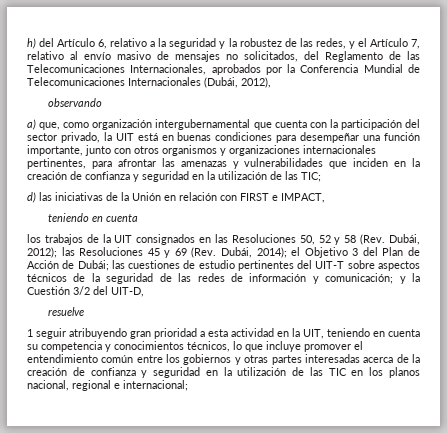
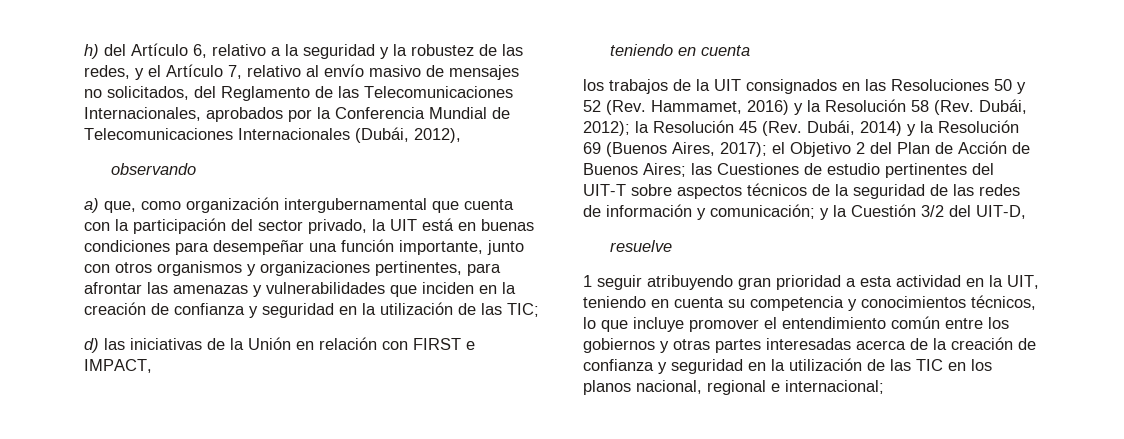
- a) que, como organización intergubernamental que cuenta con la participación del sector privado, la UIT está en buenas condiciones para desempeñar una función importante, junto con otros organismos y organizaciones internacionales pertinentes, para afrontar las amenazas y vulnerabilidades que inciden en la creación de confianza y seguridad en la utilización de las TIC;
+ a) que, como organización intergubernamental que cuenta con la participación del sector privado, la UIT está en buenas condiciones para desempeñar una función importante, junto con otros organismos y organizaciones pertinentes, para afrontar las amenazas y vulnerabilidades que inciden en la creación de confianza y seguridad en la utilización de las TIC;
- los trabajos de la UIT consignados en las Resoluciones 50, 52 y 58 (Rev. Dubái, 2012); las Resoluciones 45 y 69 (Rev. Dubái, 2014); el Objetivo 3 del Plan de Acción de Dubái; las cuestiones de estudio pertinentes del UIT-T sobre aspectos técnicos de la seguridad de las redes de información y comunicación; y la Cuestión 3/2 del UIT-D,
+ los trabajos de la UIT consignados en las Resoluciones 50 y 52 (Rev. Hammamet, 2016) y la Resolución 58 (Rev. Dubái, 2012); la Resolución 45 (Rev. Dubái, 2014) y la Resolución 69 (Buenos Aires, 2017); el Objetivo 2 del Plan de Acción de Buenos Aires; las Cuestiones de estudio pertinentes del UIT-T sobre aspectos técnicos de la seguridad de las redes de información y comunicación; y la Cuestión 3/2 del UIT-D,

